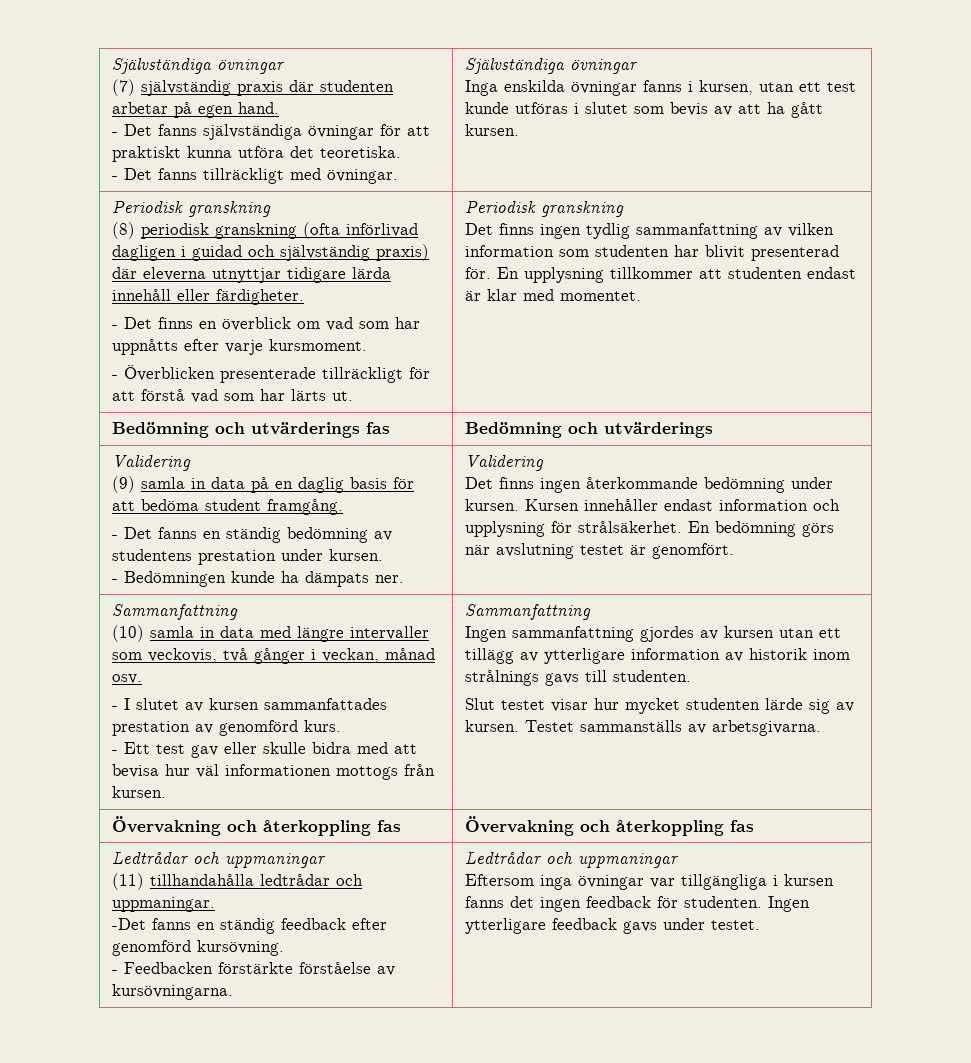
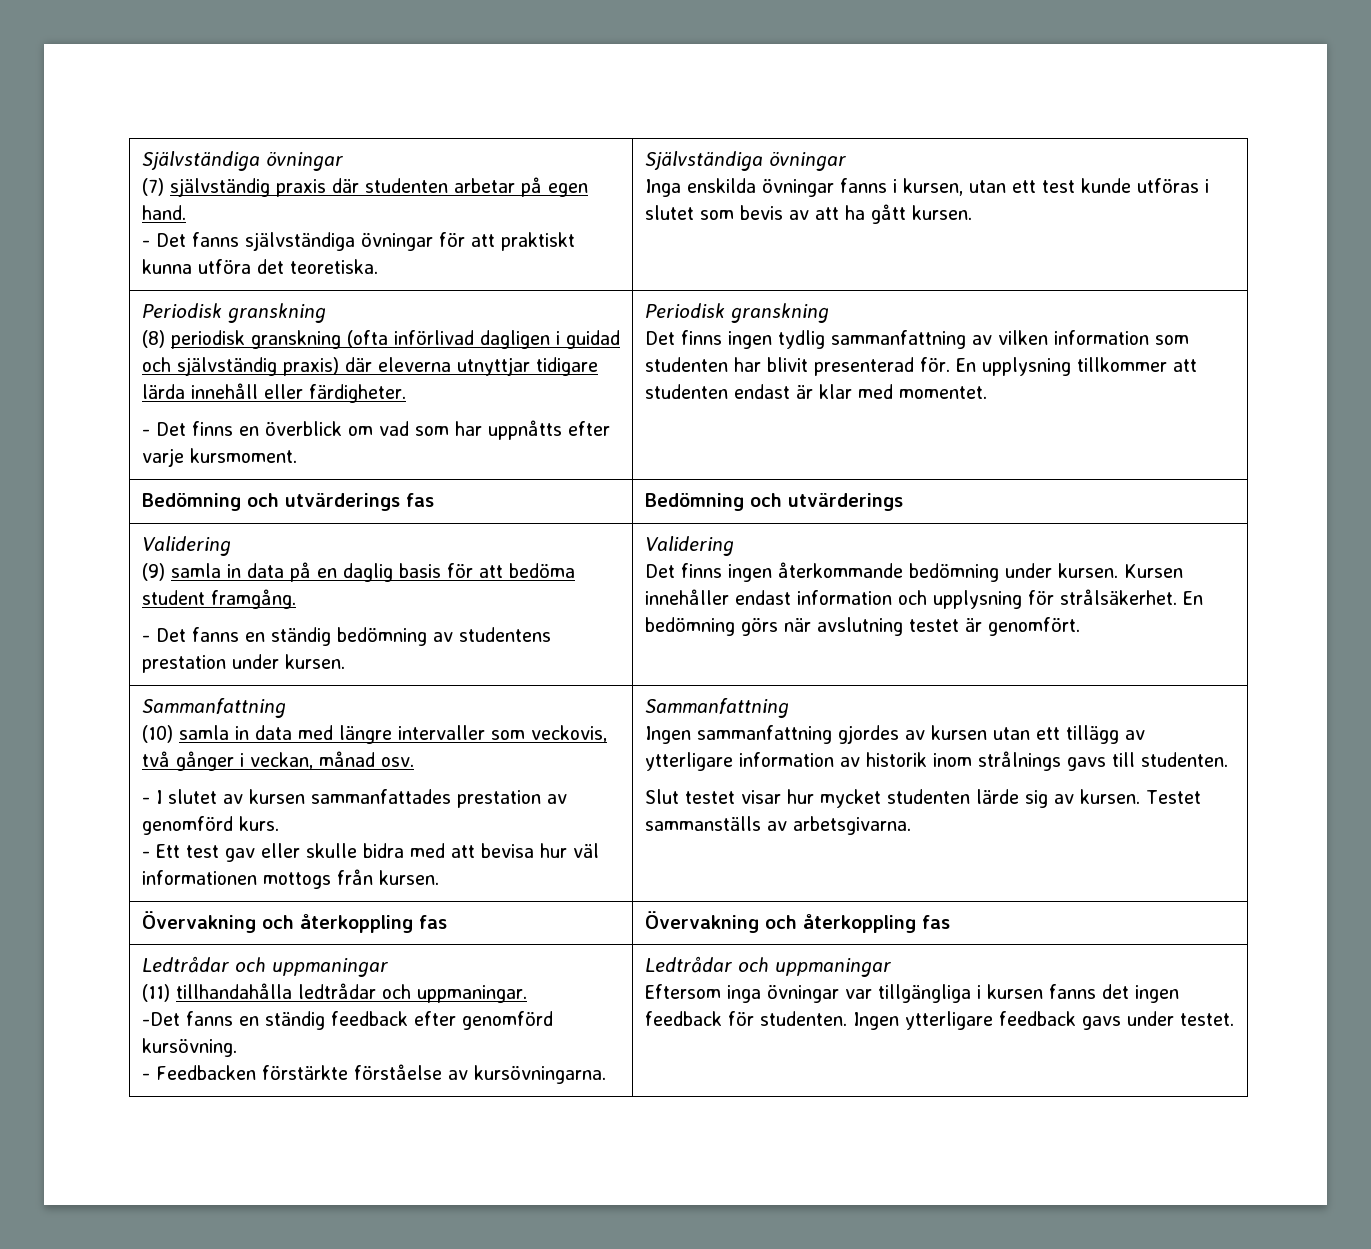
- - Det fanns tillräckligt med övningar.
- - Överblicken presenterade tillräckligt för att förstå vad som har lärts ut.
- - Bedömningen kunde ha dämpats ner.

